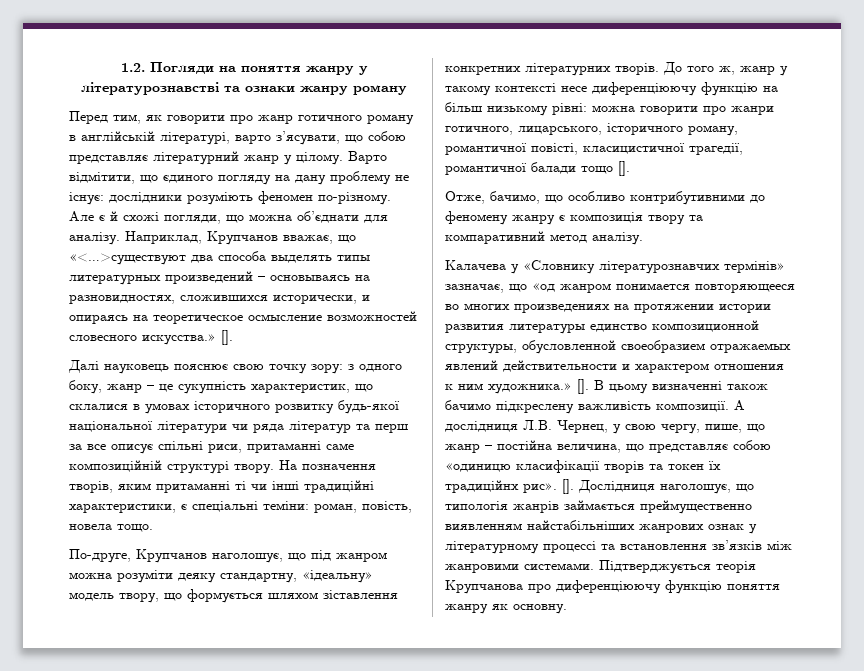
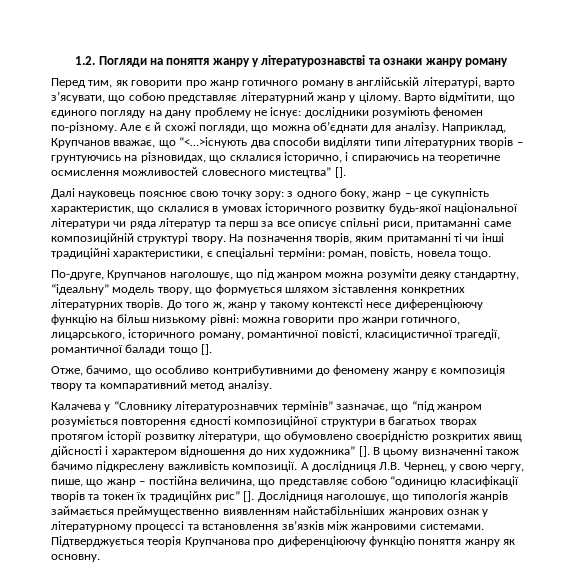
- Наприклад, Крупчанов вважає, що «<…>существуют два способа выделять типы литературных произведений – основываясь на разновидностях, сложившихся исторически, и опираясь на теоретическое осмысление возможностей словесного искусства.» [].
+ Наприклад, Крупчанов вважає, що “<…>існують два способи виділяти типи літературних творів – грунтуючись на різновидах, що склалися історично, і спираючись на теоретичне осмислення можливостей словесного мистецтва” [].
- На позначення творів, яким притаманні ті чи інші традиційні характеристики, є спеціальні теміни: роман, повість, новела тощо.
+ На позначення творів, яким притаманні ті чи інші традиційні характеристики, є спеціальні терміни: роман, повість, новела тощо.
- По-друге, Крупчанов наголошує, що під жанром можна розуміти деяку стандартну, «ідеальну» модель твору, що формується шляхом зіставлення конкретних літературних творів.
+ По-друге, Крупчанов наголошує, що під жанром можна розуміти деяку стандартну, “ідеальну” модель твору, що формується шляхом зіставлення конкретних літературних творів.
- Калачева у «Словнику літературознавчих термінів» зазначає, що «од жанром понимается повторяющееся во многих произведениях на протяжении истории развития литературы единство композиционной структуры, обусловленной своеобразием отражаемых явлений действительности и характером отношения к ним художника.» [].
+ Калачева у “Словнику літературознавчих термінів” зазначає, що “під жанром розуміється повторення єдності композиційної структури в багатьох творах протягом історії розвитку літератури, що обумовлено своєрідністю розкритих явищ дійсності і характером відношення до них художника” [].
- А дослідниця Л.В. Чернец, у свою чергу, пише, що жанр – постійна величина, що представляє собою «одиницю класифікації творів та токен їх традиційнх рис». [].
+ А дослідниця Л.В. Чернец, у свою чергу, пише, що жанр – постійна величина, що представляє собою “одиницю класифікації творів та токен їх традиційнх рис” [].

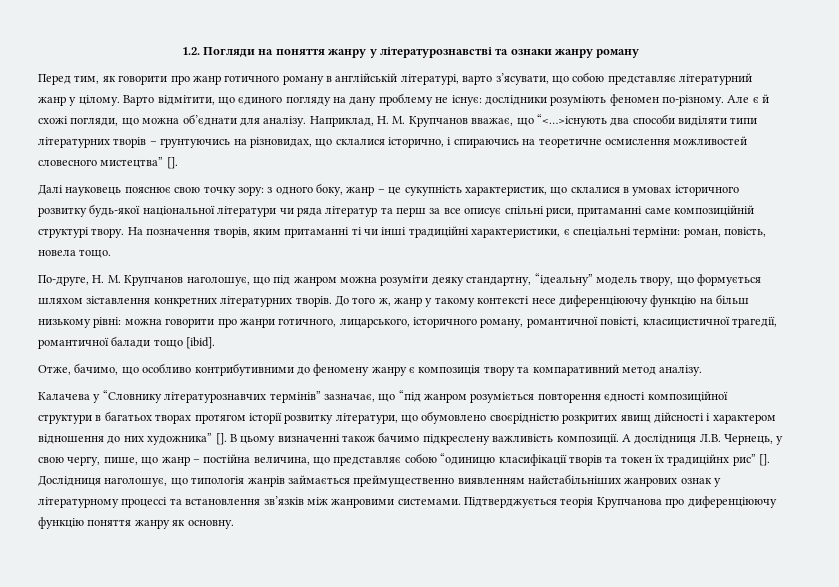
- Наприклад, Крупчанов вважає, що “<…>існують два способи виділяти типи літературних творів – грунтуючись на різновидах, що склалися історично, і спираючись на теоретичне осмислення можливостей словесного мистецтва” [].
+ Наприклад, Н. М. Крупчанов вважає, що “<…>існують два способи виділяти типи літературних творів – грунтуючись на різновидах, що склалися історично, і спираючись на теоретичне осмислення можливостей словесного мистецтва” [].
- По-друге, Крупчанов наголошує, що під жанром можна розуміти деяку стандартну, “ідеальну” модель твору, що формується шляхом зіставлення конкретних літературних творів.
+ По-друге, Н. М. Крупчанов наголошує, що під жанром можна розуміти деяку стандартну, “ідеальну” модель твору, що формується шляхом зіставлення конкретних літературних творів.
- До того ж, жанр у такому контексті несе диференціюючу функцію на більш низькому рівні: можна говорити про жанри готичного, лицарського, історичного роману, романтичної повісті, класицистичної трагедії, романтичної балади тощо [].
+ До того ж, жанр у такому контексті несе диференціюючу функцію на більш низькому рівні: можна говорити про жанри готичного, лицарського, історичного роману, романтичної повісті, класицистичної трагедії, романтичної балади тощо [ibid].
- А дослідниця Л.В. Чернец, у свою чергу, пише, що жанр – постійна величина, що представляє собою “одиницю класифікації творів та токен їх традиційнх рис” [].
+ А дослідниця Л.В. Чернець, у свою чергу, пише, що жанр – постійна величина, що представляє собою “одиницю класифікації творів та токен їх традиційнх рис” [].

